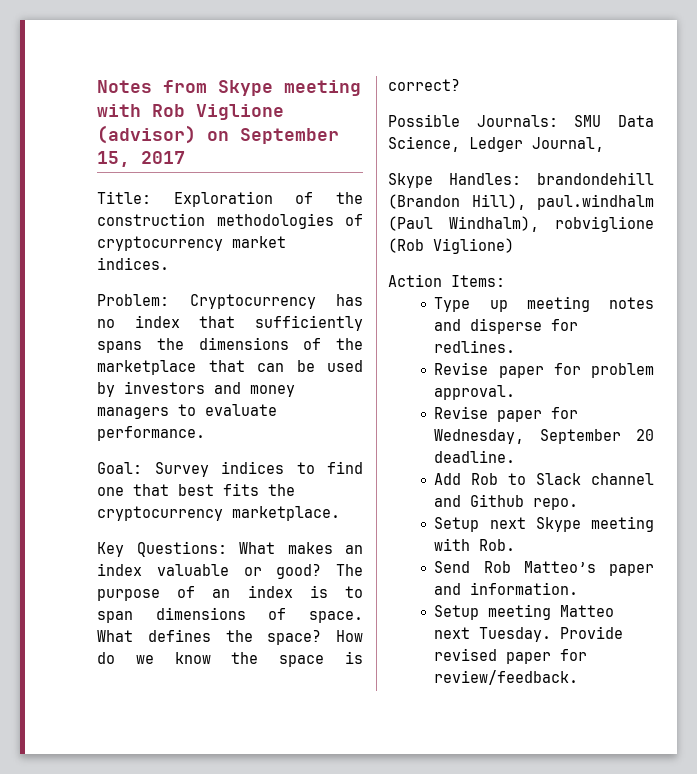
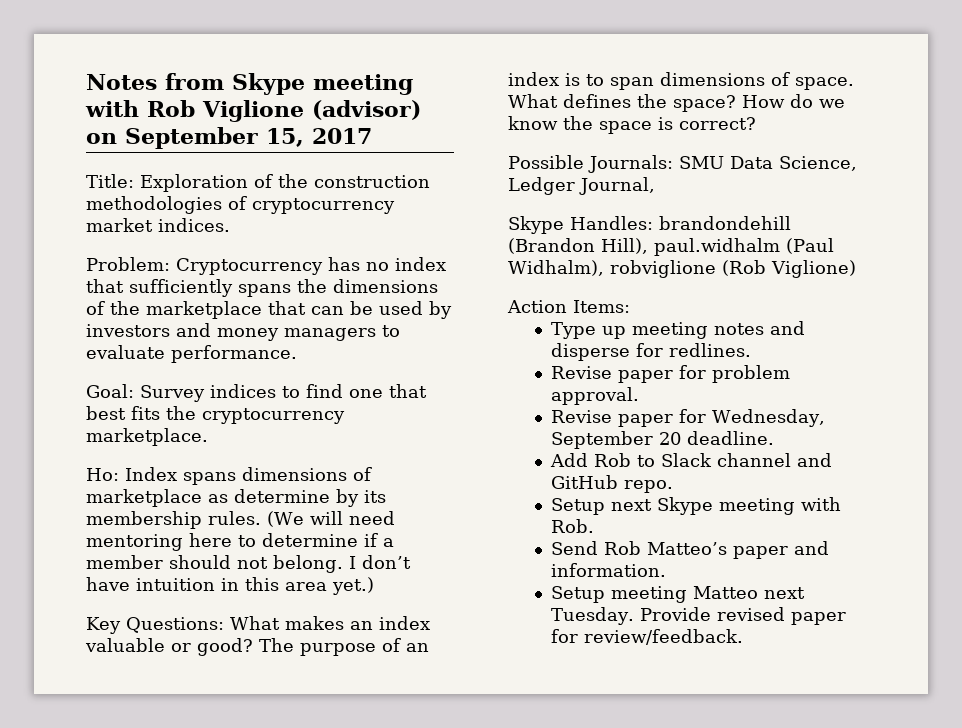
+ Ho: Index spans dimensions of marketplace as determine by its membership rules. (We will need mentoring here to determine if a member should not belong. I don’t have intuition in this area yet.)
- Skype Handles: brandondehill (Brandon Hill), paul.windhalm (Paul Windhalm), robviglione (Rob Viglione)
+ Skype Handles: brandondehill (Brandon Hill), paul.widhalm (Paul Widhalm), robviglione (Rob Viglione)
- Add Rob to Slack channel and Github repo.
+ Add Rob to Slack channel and GitHub repo.

